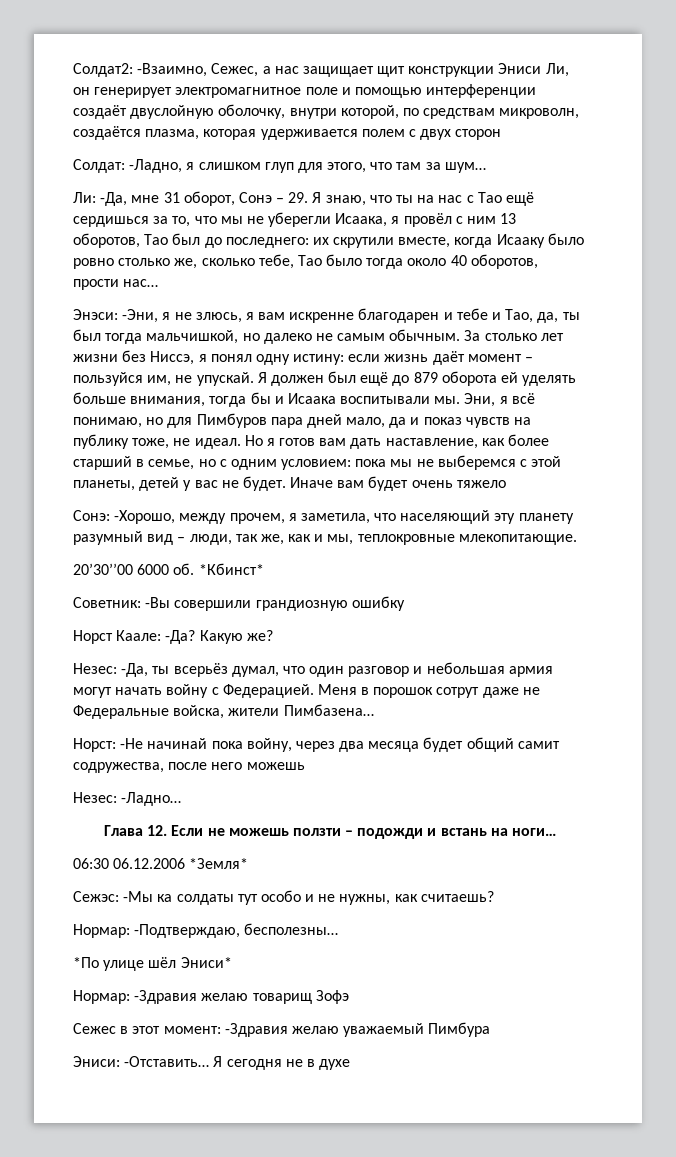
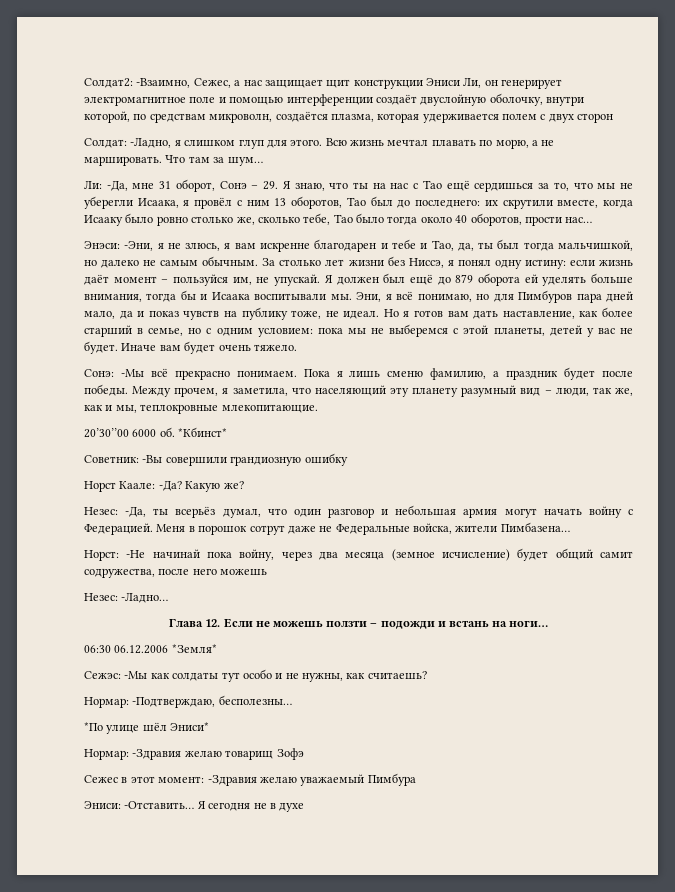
- Солдат: -Ладно, я слишком глуп для этого, что там за шум…
+ Солдат: -Ладно, я слишком глуп для этого. Всю жизнь мечтал плавать по морю, а не маршировать. Что там за шум…
- Иначе вам будет очень тяжело
+ Иначе вам будет очень тяжело.
- Сонэ: -Хорошо, между прочем, я заметила, что населяющий эту планету разумный вид – люди, так же, как и мы, теплокровные млекопитающие.
+ Сонэ: -Мы всё прекрасно понимаем. Пока я лишь сменю фамилию, а праздник будет после победы. Между прочем, я заметила, что населяющий эту планету разумный вид – люди, так же, как и мы, теплокровные млекопитающие.
- Норст: -Не начинай пока войну, через два месяца будет общий самит содружества, после него можешь
+ Норст: -Не начинай пока войну, через два месяца (земное исчисление) будет общий самит содружества, после него можешь
- Сежэс: -Мы ка солдаты тут особо и не нужны, как считаешь?
+ Сежэс: -Мы как солдаты тут особо и не нужны, как считаешь?

